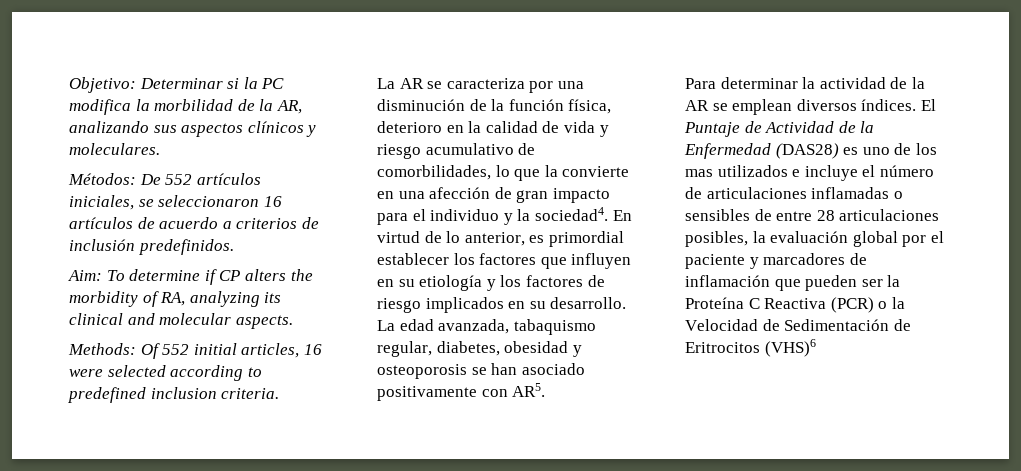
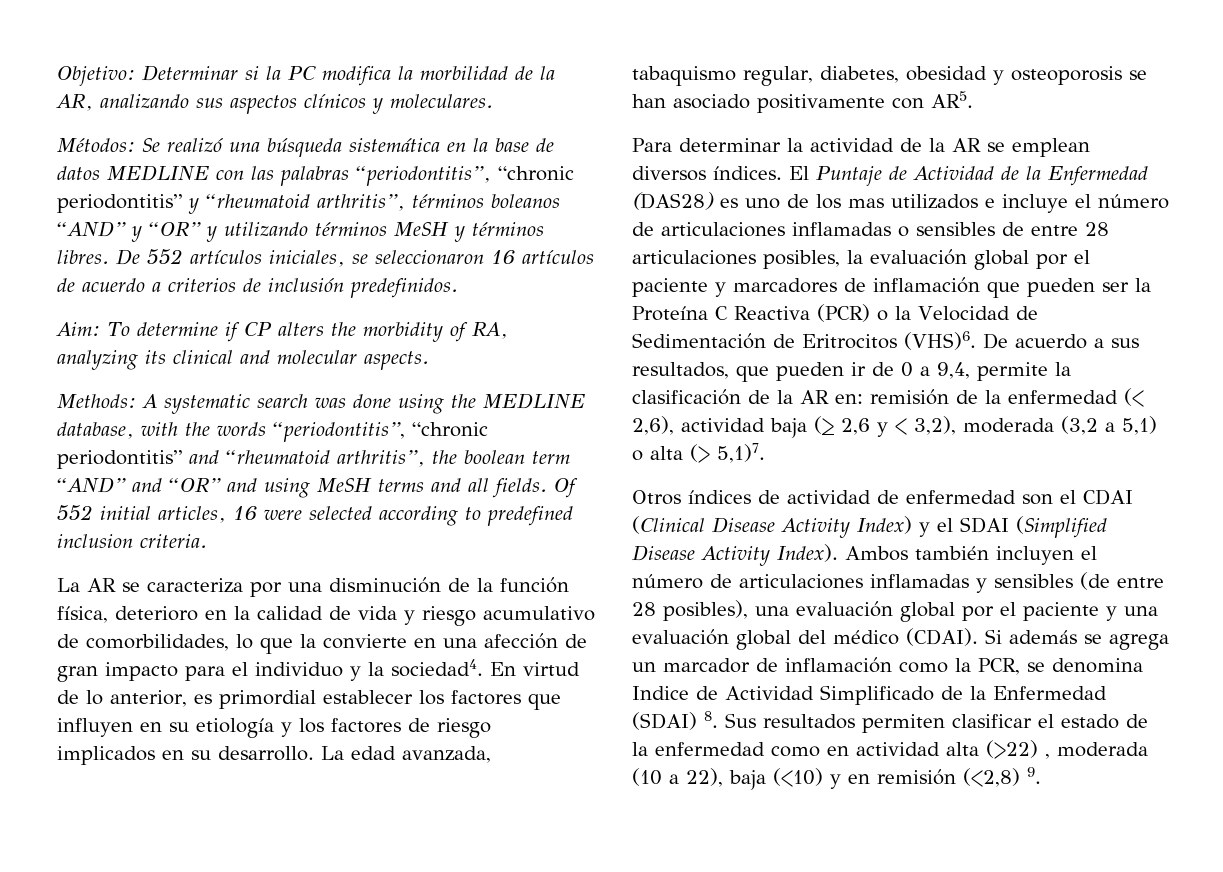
- Métodos: De 552 artículos iniciales, se seleccionaron 16 artículos de acuerdo a criterios de inclusión predefinidos.
+ Métodos: Se realizó una búsqueda sistemática en la base de datos MEDLINE con las palabras “periodontitis”, “chronic periodontitis” y “rheumatoid arthritis”, términos boleanos “AND” y “OR” y utilizando términos MeSH y términos libres. De 552 artículos iniciales, se seleccionaron 16 artículos de acuerdo a criterios de inclusión predefinidos.
- Methods: Of 552 initial articles, 16 were selected according to predefined inclusion criteria.
+ Methods: A systematic search was done using the MEDLINE database, with the words “periodontitis”, “chronic periodontitis” and “rheumatoid arthritis”, the boolean term “AND” and “OR” and using MeSH terms and all fields. Of 552 initial articles, 16 were selected according to predefined inclusion criteria.
- El Puntaje de Actividad de la Enfermedad (DAS28) es uno de los mas utilizados e incluye el número de articulaciones inflamadas o sensibles de entre 28 articulaciones posibles, la evaluación global por el paciente y marcadores de inflamación que pueden ser la Proteína C Reactiva (PCR) o la Velocidad de Sedimentación de Eritrocitos (VHS)6
+ El Puntaje de Actividad de la Enfermedad (DAS28) es uno de los mas utilizados e incluye el número de articulaciones inflamadas o sensibles de entre 28 articulaciones posibles, la evaluación global por el paciente y marcadores de inflamación que pueden ser la Proteína C Reactiva (PCR) o la Velocidad de Sedimentación de Eritrocitos (VHS)6. De acuerdo a sus resultados, que pueden ir de 0 a 9,4, permite la clasificación de la AR en: remisión de la enfermedad (< 2,6), actividad baja (> 2,6 y < 3,2), moderada (3,2 a 5,1) o alta (> 5,1)7.
+ Otros índices de actividad de enfermedad son el CDAI (Clinical Disease Activity Index) y el SDAI (Simplified Disease Activity Index). Ambos también incluyen el número de articulaciones inflamadas y sensibles (de entre 28 posibles), una evaluación global por el paciente y una evaluación global del médico (CDAI). Si además se agrega un marcador de inflamación como la PCR, se denomina Indice de Actividad Simplificado de la Enfermedad (SDAI) 8. Sus resultados permiten clasificar el estado de la enfermedad como en actividad alta (>22) , moderada (10 a 22), baja (<10) y en remisión (<2,8) 9.

